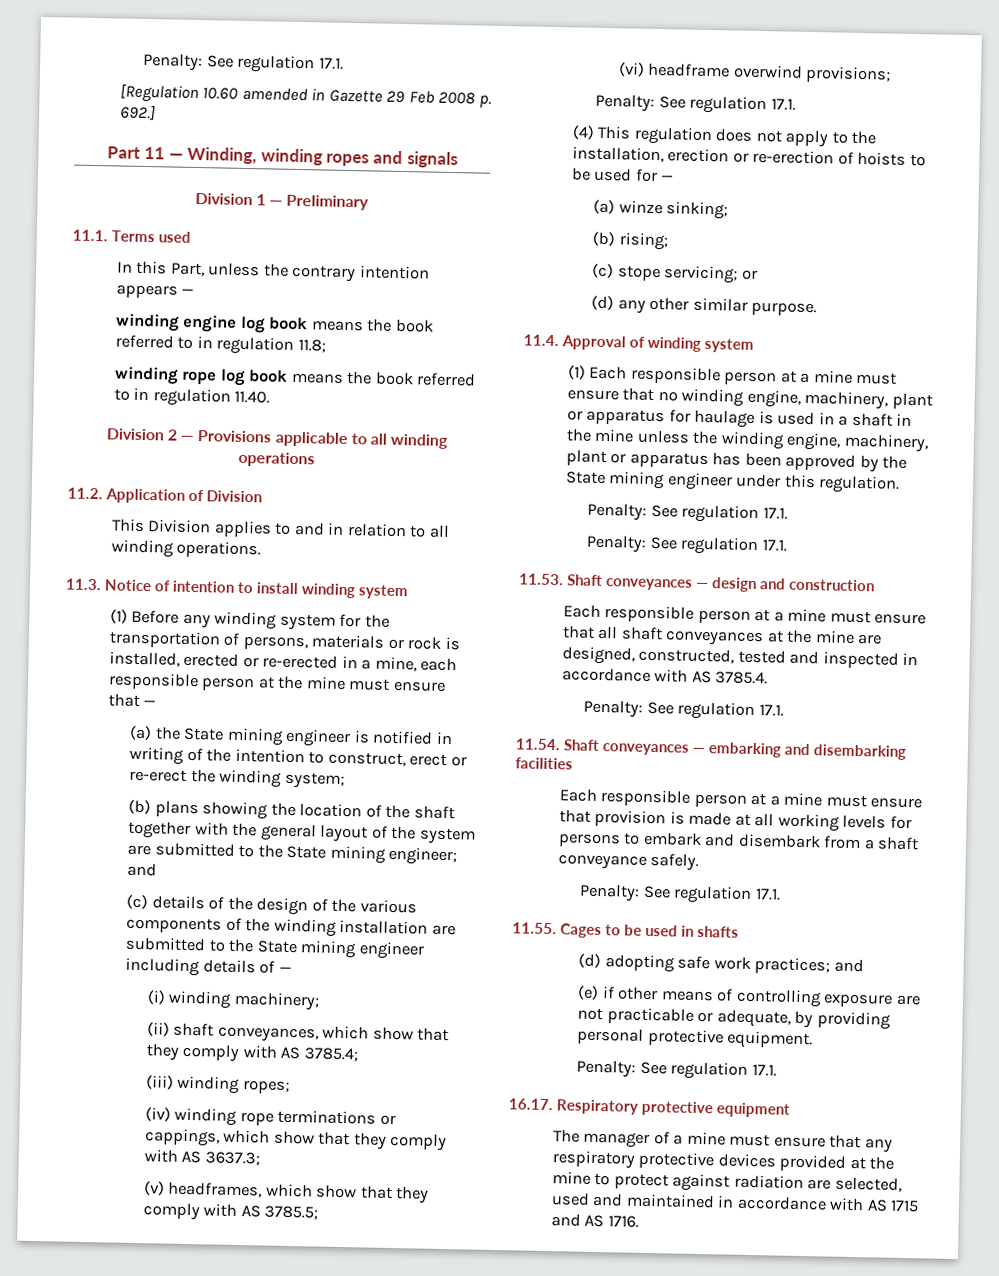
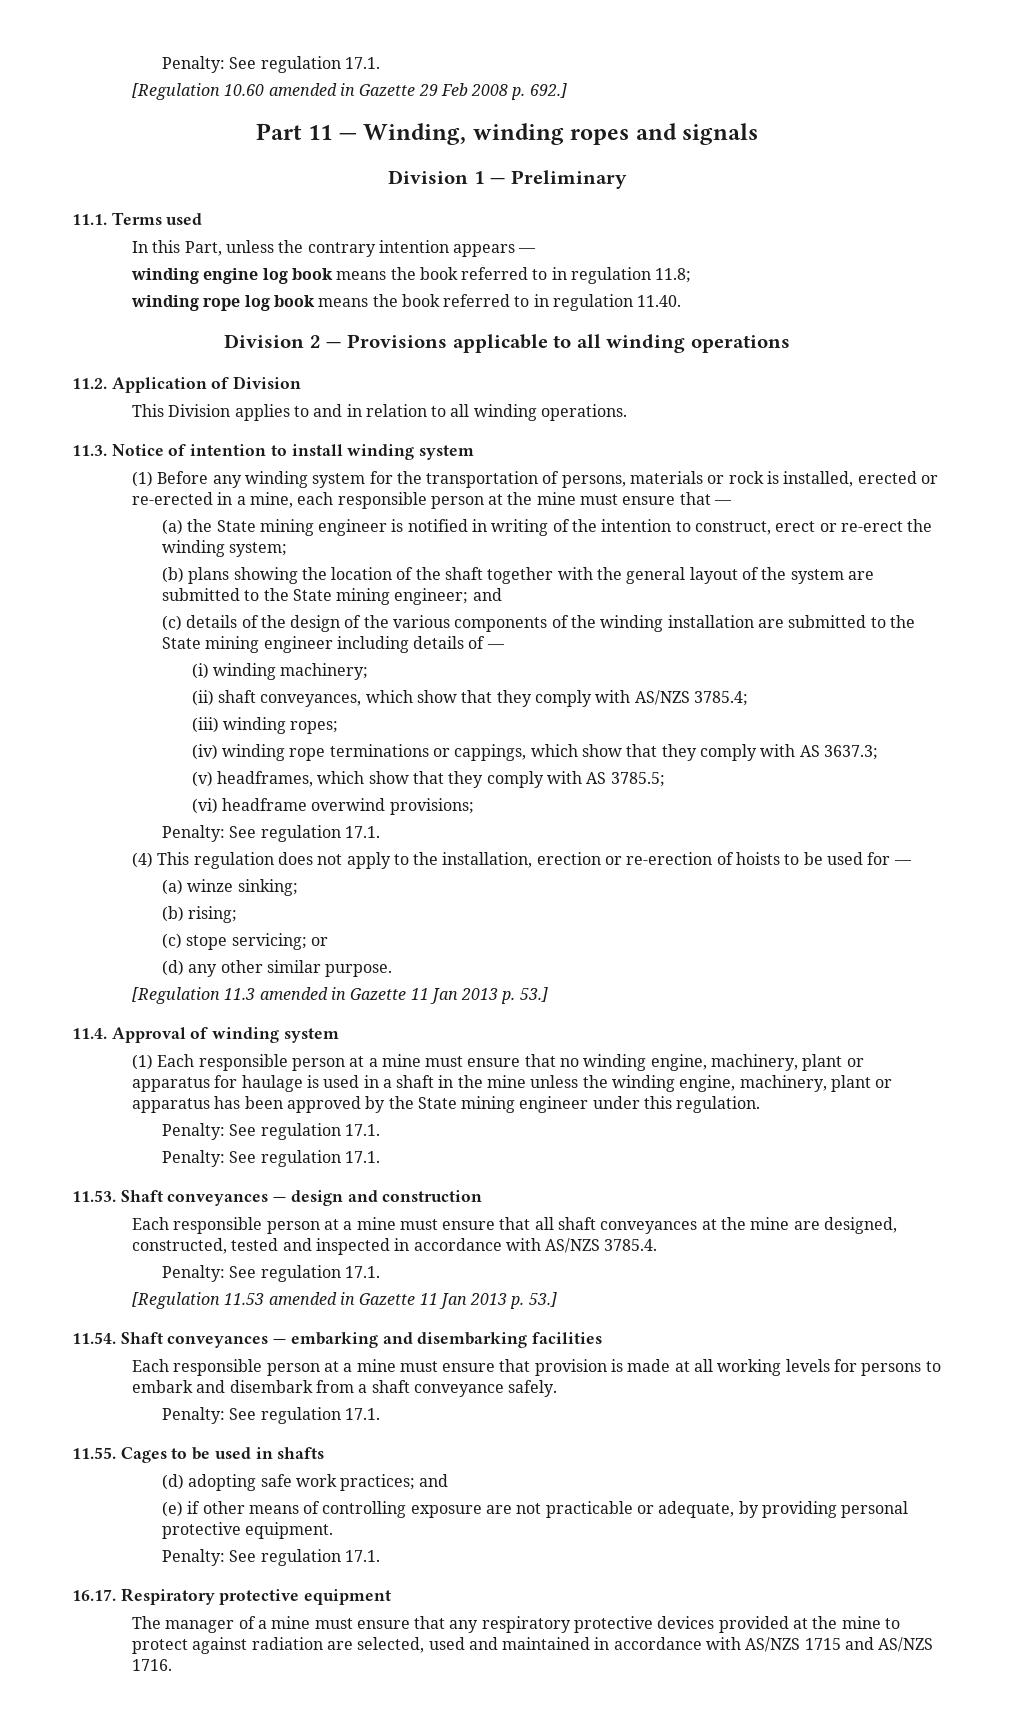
- (ii) shaft conveyances, which show that they comply with AS 3785.4;
+ (ii) shaft conveyances, which show that they comply with AS/NZS 3785.4;
+ [Regulation 11.3 amended in Gazette 11 Jan 2013 p. 53.]
- Each responsible person at a mine must ensure that all shaft conveyances at the mine are designed, constructed, tested and inspected in accordance with AS 3785.4.
+ Each responsible person at a mine must ensure that all shaft conveyances at the mine are designed, constructed, tested and inspected in accordance with AS/NZS 3785.4.
+ [Regulation 11.53 amended in Gazette 11 Jan 2013 p. 53.]
- The manager of a mine must ensure that any respiratory protective devices provided at the mine to protect against radiation are selected, used and maintained in accordance with AS 1715 and AS 1716.
+ The manager of a mine must ensure that any respiratory protective devices provided at the mine to protect against radiation are selected, used and maintained in accordance with AS/NZS 1715 and AS/NZS 1716.

